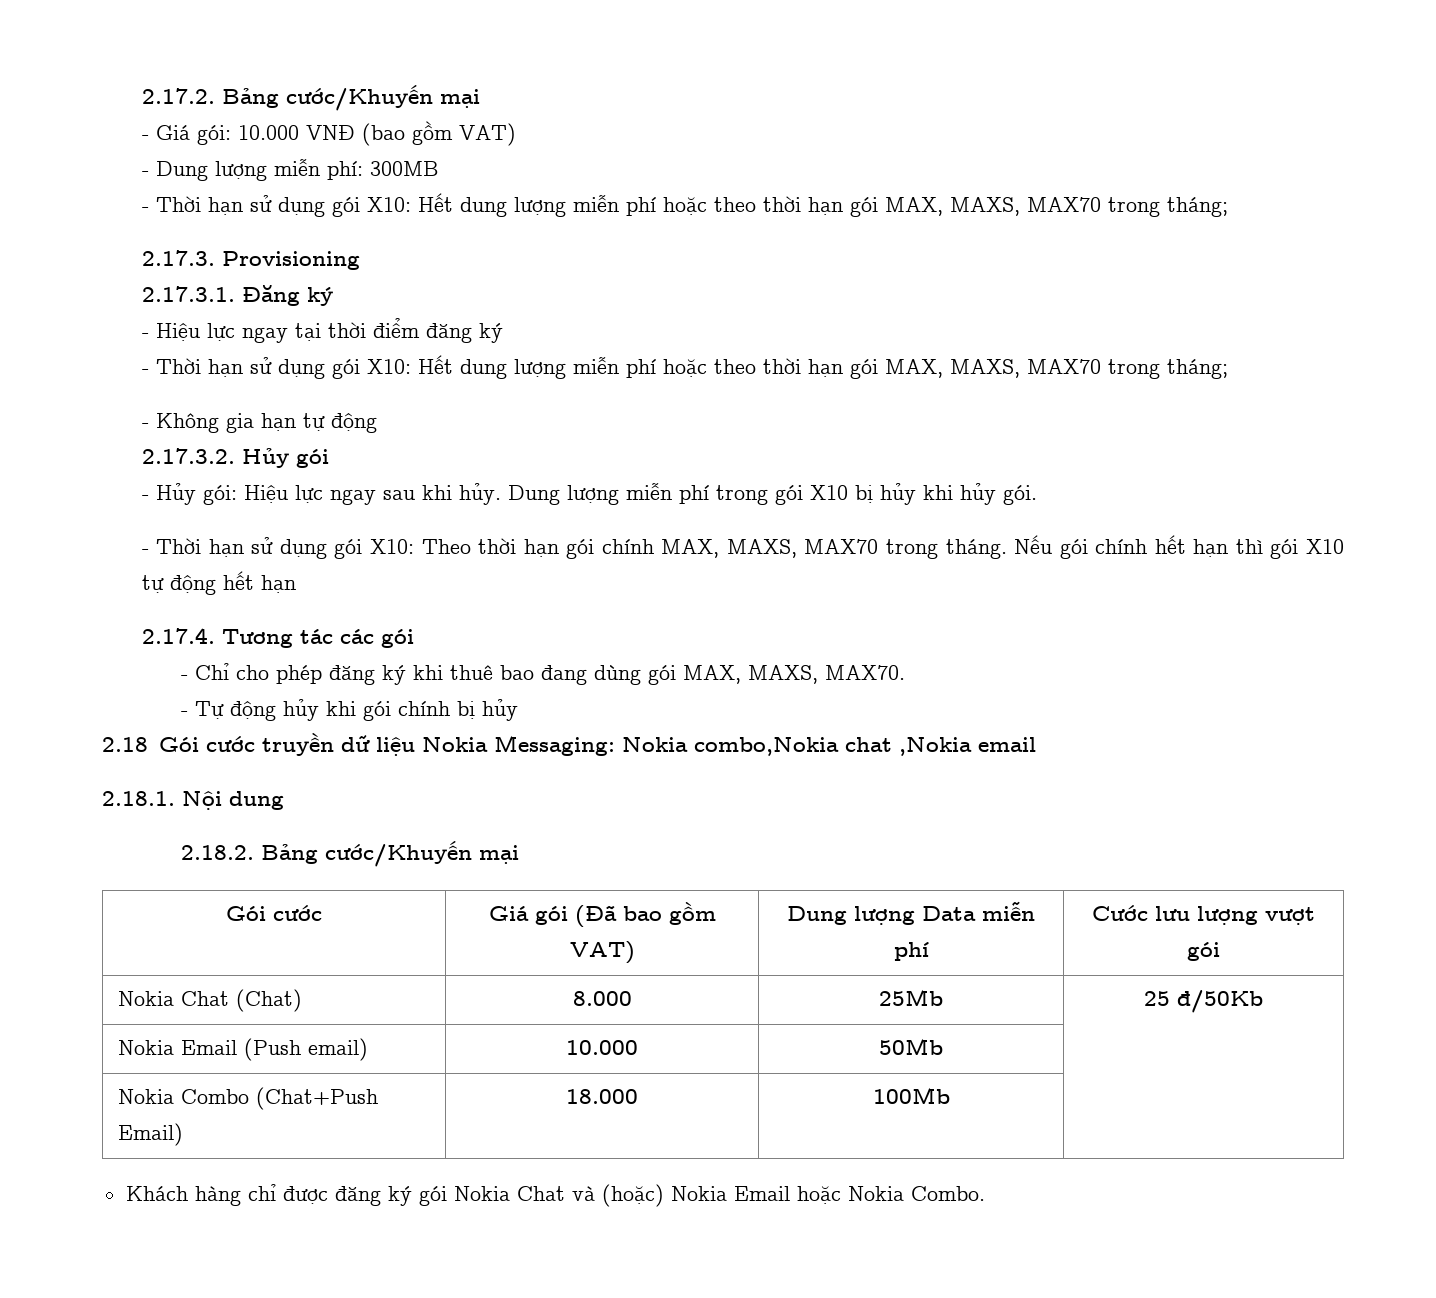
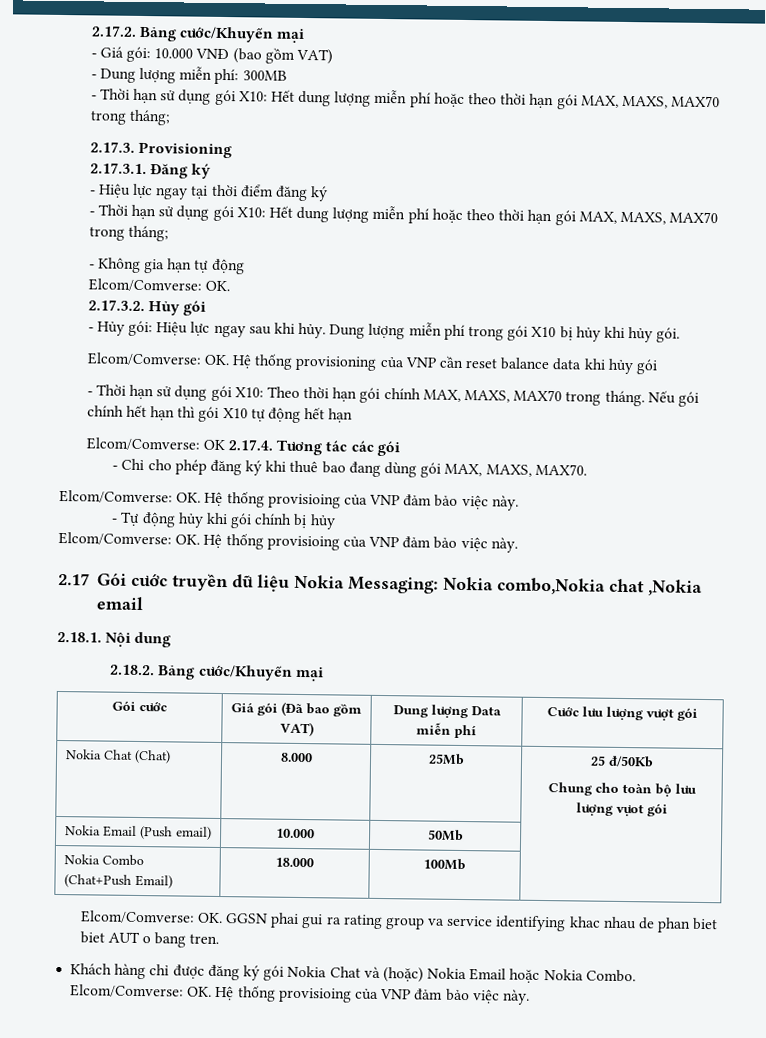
  - Không gia hạn tự động
+ Elcom/Comverse: OK.
+ Elcom/Comverse: OK. Hệ thống provisioning của VNP cần reset balance data khi hủy gói
- 2.17.4. Tương tác các gói
+ Elcom/Comverse: OK 2.17.4. Tương tác các gói
  - Chỉ cho phép đăng ký khi thuê bao đang dùng gói MAX, MAXS, MAX70.
+ Elcom/Comverse: OK. Hệ thống provisioing của VNP đảm bảo việc này.
  - Tự động hủy khi gói chính bị hủy
- 2.18 Gói cước truyền dữ liệu Nokia Messaging: Nokia combo,Nokia chat ,Nokia email
+ Elcom/Comverse: OK. Hệ thống provisioing của VNP đảm bảo việc này.
+ 2.17 Gói cước truyền dữ liệu Nokia Messaging: Nokia combo,Nokia chat ,Nokia email
  Nokia Chat (Chat) | 8.000 | 25Mb | 25 đ/50Kb
+ Chung cho toàn bộ lưu lượng vựot gói
+ Elcom/Comverse: OK. GGSN phai gui ra rating group va service identifying khac nhau de phan biet biet AUT o bang tren.
- Khách hàng chỉ được đăng ký gói Nokia Chat và (hoặc) Nokia Email hoặc Nokia Combo.
+ Khách hàng chỉ được đăng ký gói Nokia Chat và (hoặc) Nokia Email hoặc Nokia Combo. Elcom/Comverse: OK. Hệ thống provisioing của VNP đảm bảo việc này.

